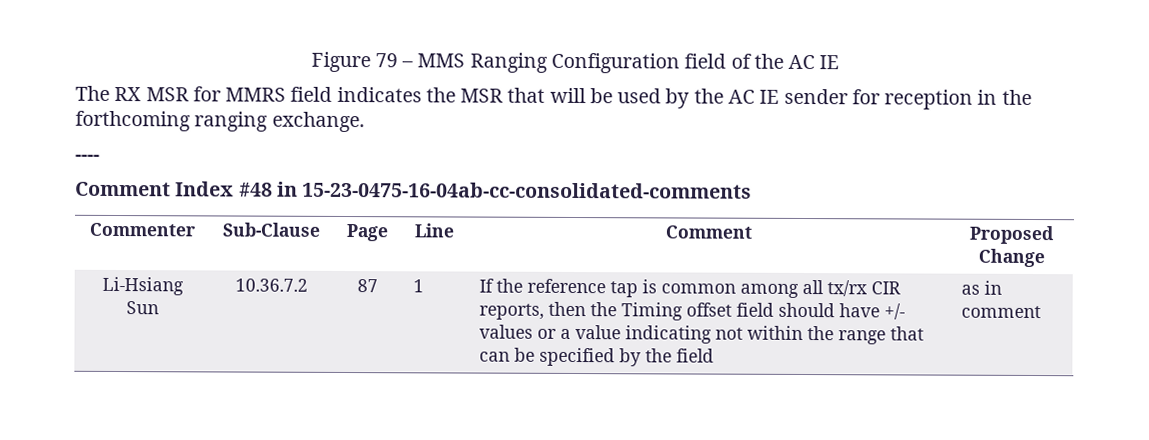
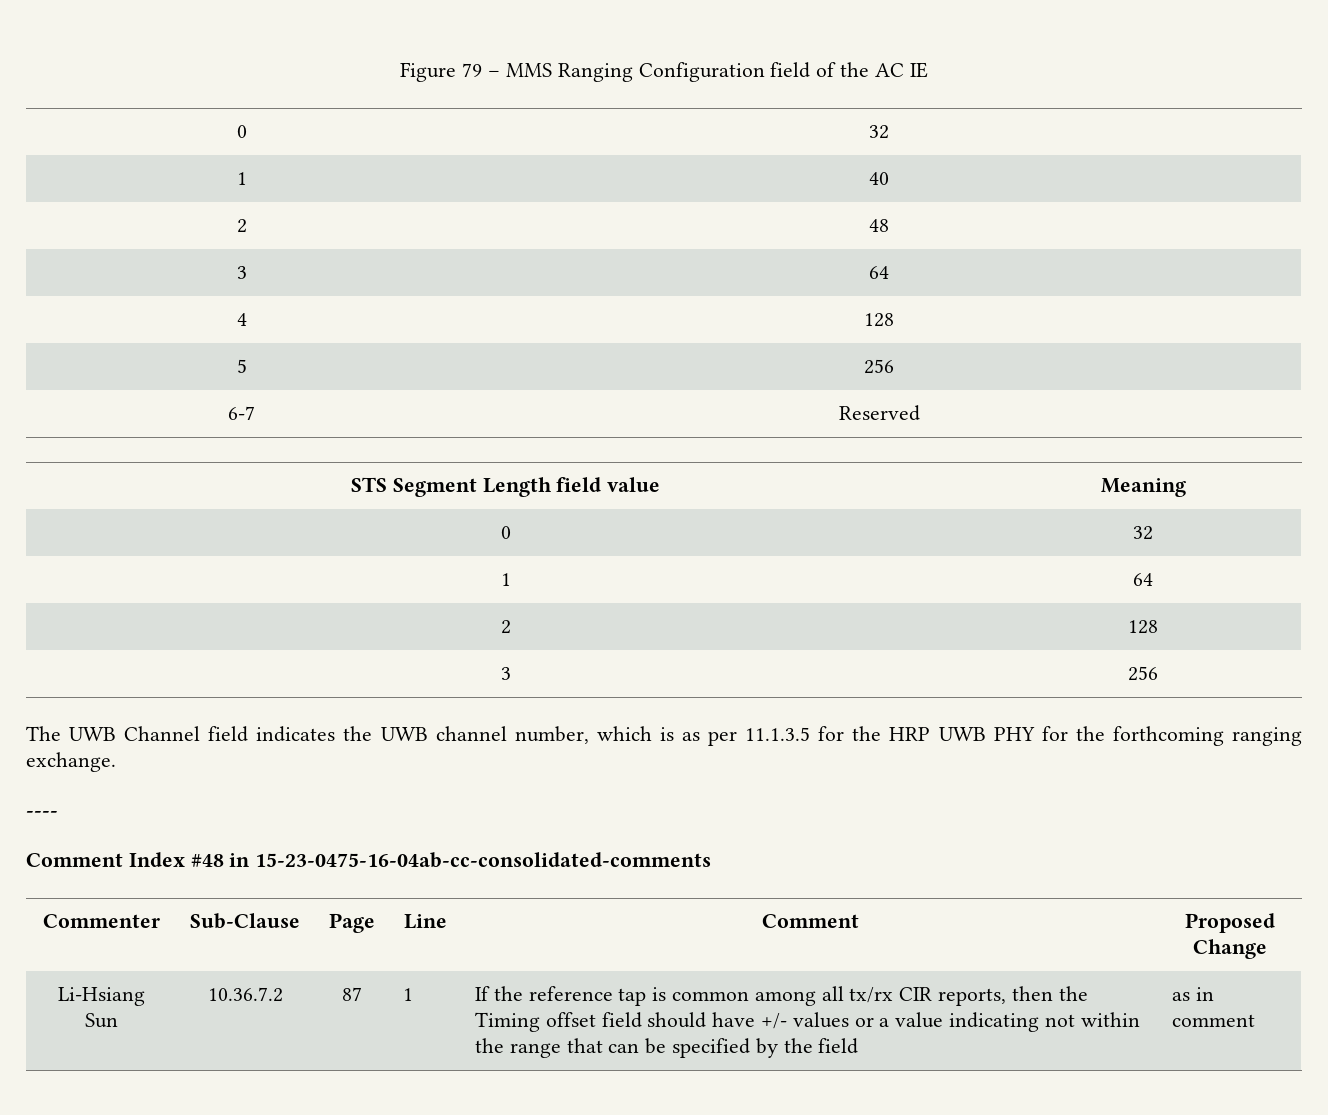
  Figure 79 – MMS Ranging Configuration field of the AC IE
- The RX MSR for MMRS field indicates the MSR that will be used by the AC IE sender for reception in the forthcoming ranging exchange.
+ 0 | 32
+ 1 | 40
+ 2 | 48
+ 3 | 64
+ 4 | 128
+ 5 | 256
+ 6-7 | Reserved
+ STS Segment Length field value | Meaning
+ 0 | 32
+ 1 | 64
+ 2 | 128
+ 3 | 256
+ The UWB Channel field indicates the UWB channel number, which is as per 11.1.3.5 for the HRP UWB PHY for the forthcoming ranging exchange.

